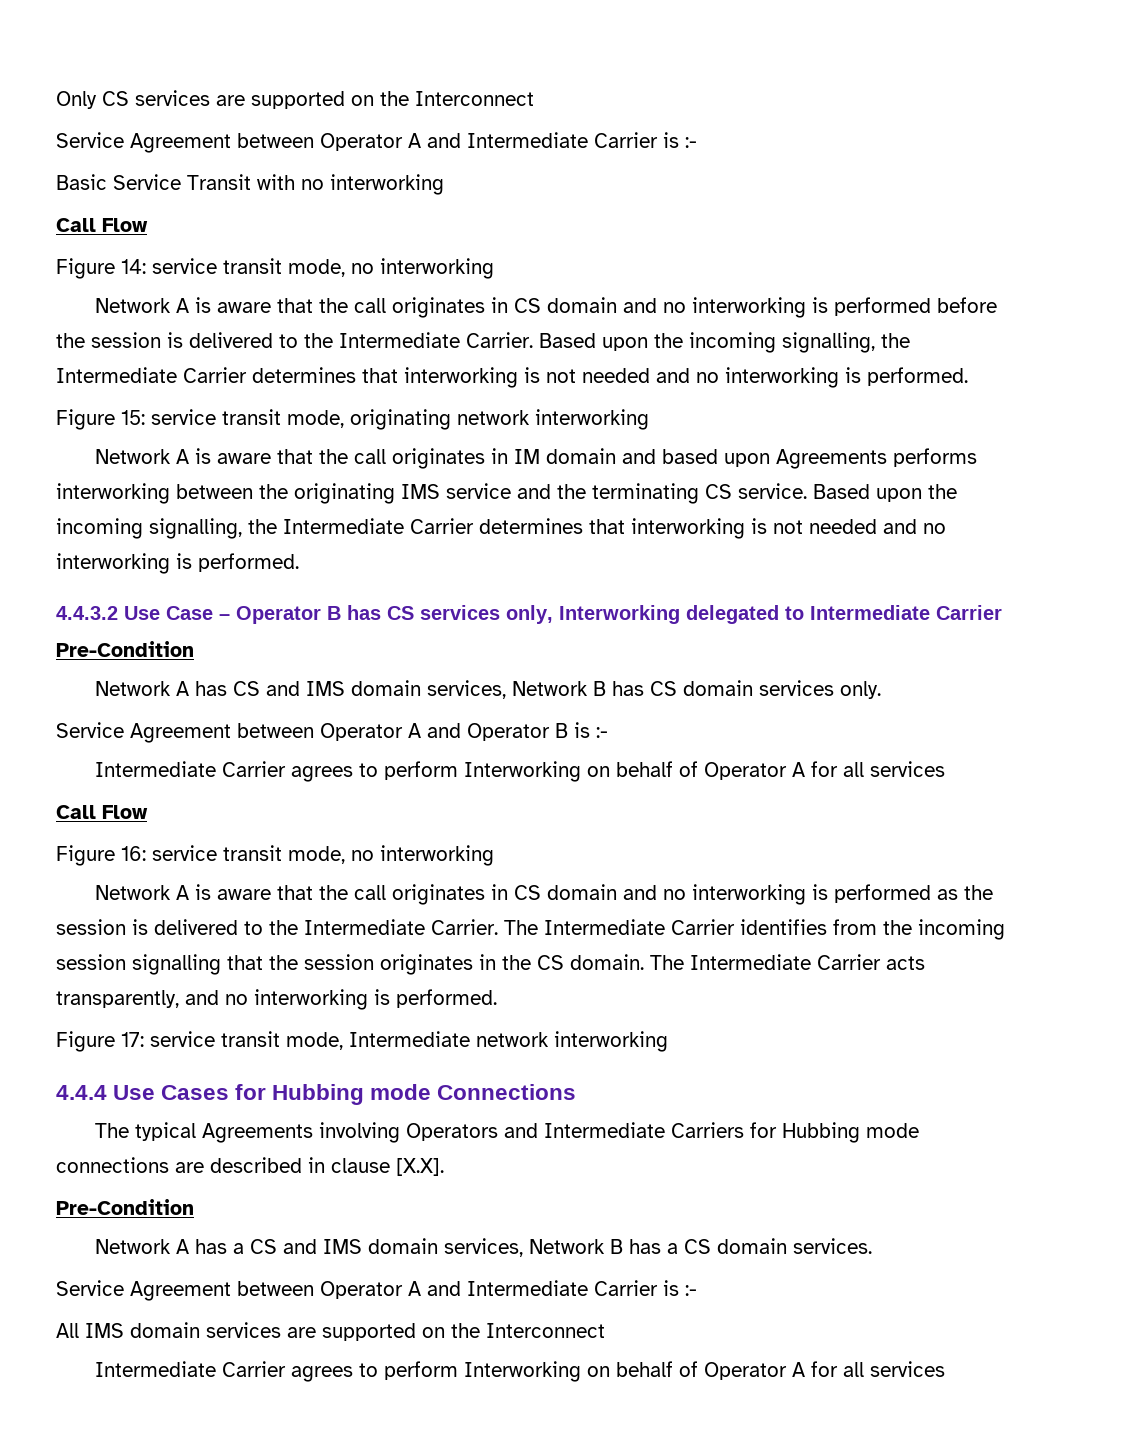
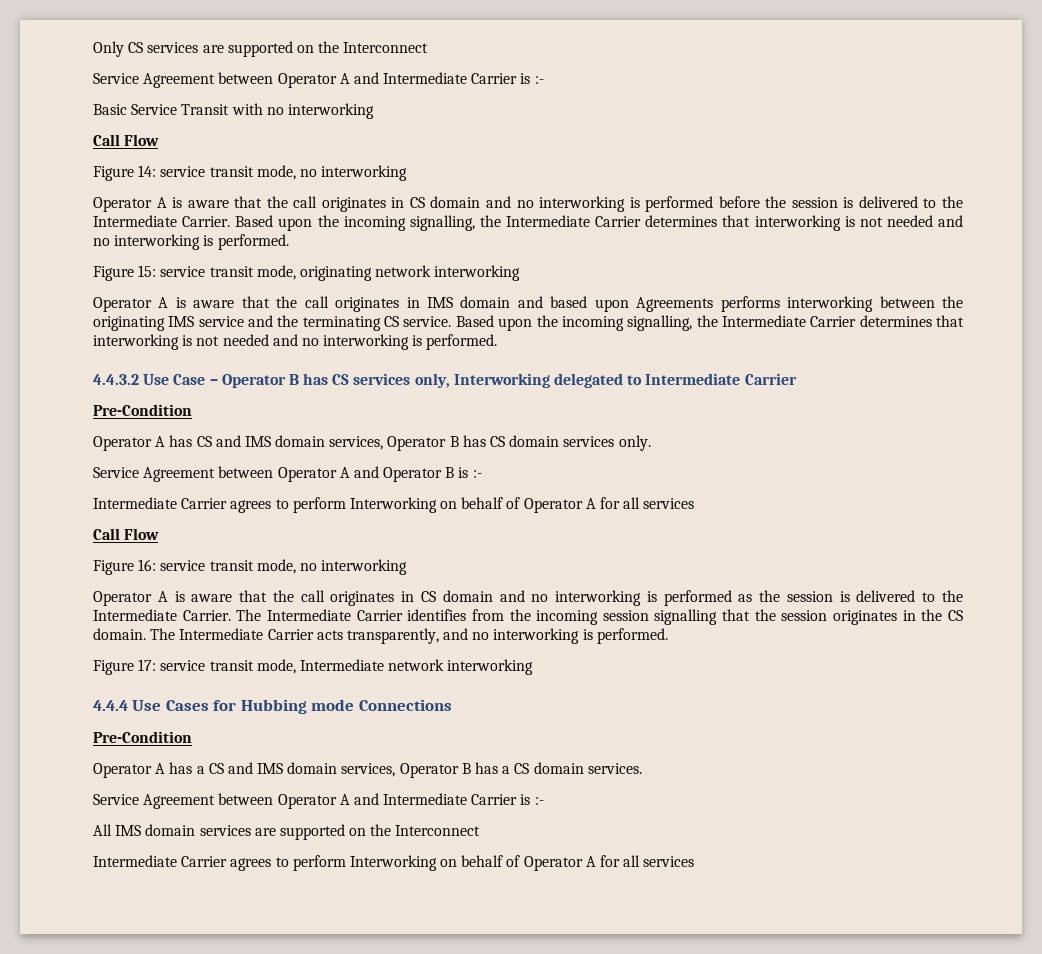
- Network A is aware that the call originates in CS domain and no interworking is performed before the session is delivered to the Intermediate Carrier.
+ Operator A is aware that the call originates in CS domain and no interworking is performed before the session is delivered to the Intermediate Carrier.
- Network A is aware that the call originates in IM domain and based upon Agreements performs interworking between the originating IMS service and the terminating CS service.
+ Operator A is aware that the call originates in IMS domain and based upon Agreements performs interworking between the originating IMS service and the terminating CS service.
- Network A has CS and IMS domain services, Network B has CS domain services only.
+ Operator A has CS and IMS domain services, Operator B has CS domain services only.
- Network A is aware that the call originates in CS domain and no interworking is performed as the session is delivered to the Intermediate Carrier.
+ Operator A is aware that the call originates in CS domain and no interworking is performed as the session is delivered to the Intermediate Carrier.
  4.4.4 Use Cases for Hubbing mode Connections
- The typical Agreements involving Operators and Intermediate Carriers for Hubbing mode connections are described in clause [X.X].
  Pre-Condition
- Network A has a CS and IMS domain services, Network B has a CS domain services.
+ Operator A has a CS and IMS domain services, Operator B has a CS domain services.

